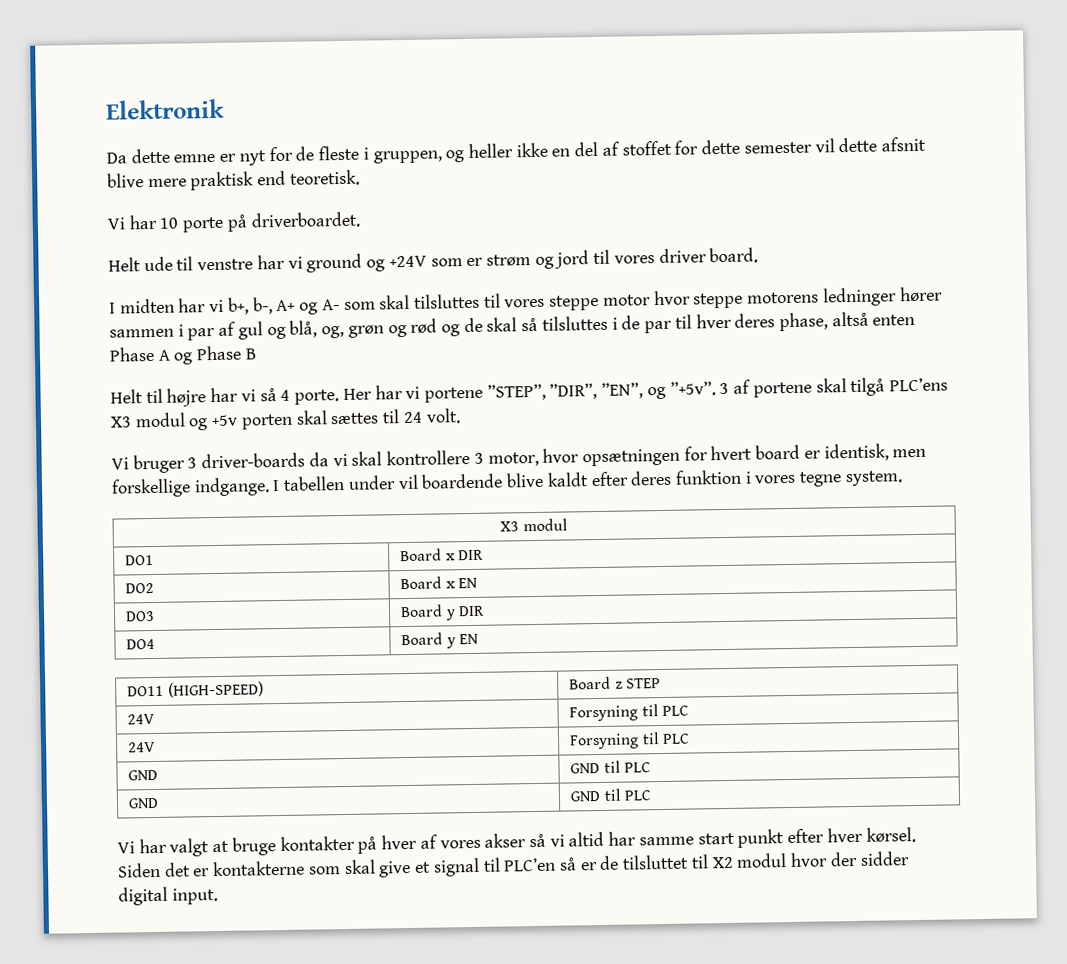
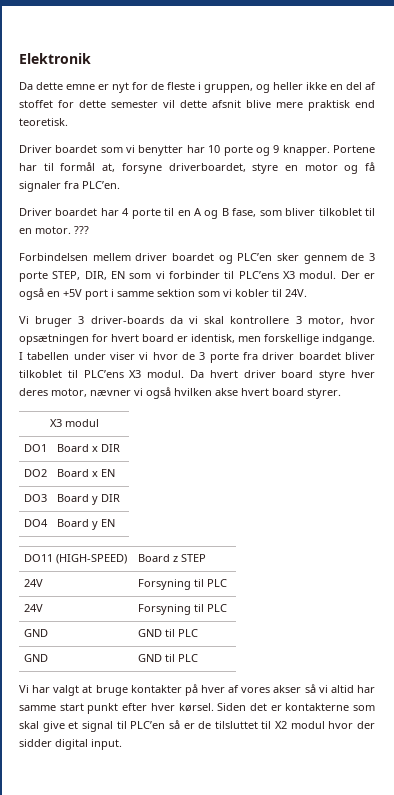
- Vi har 10 porte på driverboardet.
- Helt ude til venstre har vi ground og +24V som er strøm og jord til vores driver board.
- I midten har vi b+, b-, A+ og A- som skal tilsluttes til vores steppe motor hvor steppe motorens ledninger hører sammen i par af gul og blå, og, grøn og rød og de skal så tilsluttes i de par til hver deres phase, altså enten Phase A og Phase B
- Helt til højre har vi så 4 porte. Her har vi portene ”STEP”, ”DIR”, ”EN”, og ”+5v”. 3 af portene skal tilgå PLC’ens X3 modul og +5v porten skal sættes til 24 volt.
+ Driver boardet som vi benytter har 10 porte og 9 knapper. Portene har til formål at, forsyne driverboardet, styre en motor og få signaler fra PLC’en.
+ Driver boardet har 4 porte til en A og B fase, som bliver tilkoblet til en motor. ???
+ Forbindelsen mellem driver boardet og PLC’en sker gennem de 3 porte STEP, DIR, EN som vi forbinder til PLC’ens X3 modul. Der er også en +5V port i samme sektion som vi kobler til 24V.
- I tabellen under vil boardende blive kaldt efter deres funktion i vores tegne system.
+ I tabellen under viser vi hvor de 3 porte fra driver boardet bliver tilkoblet til PLC’ens X3 modul. Da hvert driver board styre hver deres motor, nævner vi også hvilken akse hvert board styrer.

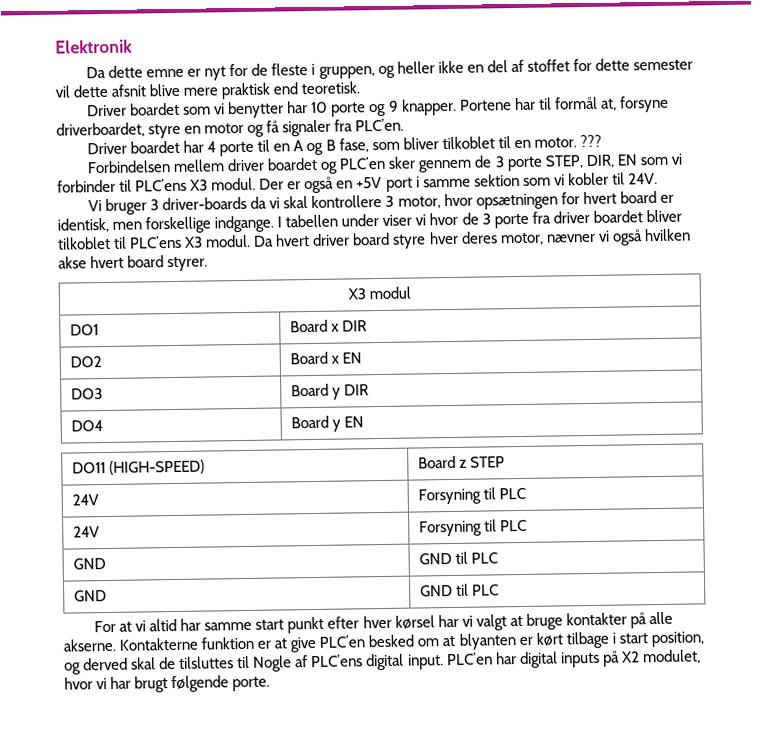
- Vi har valgt at bruge kontakter på hver af vores akser så vi altid har samme start punkt efter hver kørsel. Siden det er kontakterne som skal give et signal til PLC’en så er de tilsluttet til X2 modul hvor der sidder digital input.
+ For at vi altid har samme start punkt efter hver kørsel har vi valgt at bruge kontakter på alle akserne. Kontakterne funktion er at give PLC’en besked om at blyanten er kørt tilbage i start position, og derved skal de tilsluttes til Nogle af PLC’ens digital input. PLC’en har digital inputs på X2 modulet, hvor vi har brugt følgende porte.

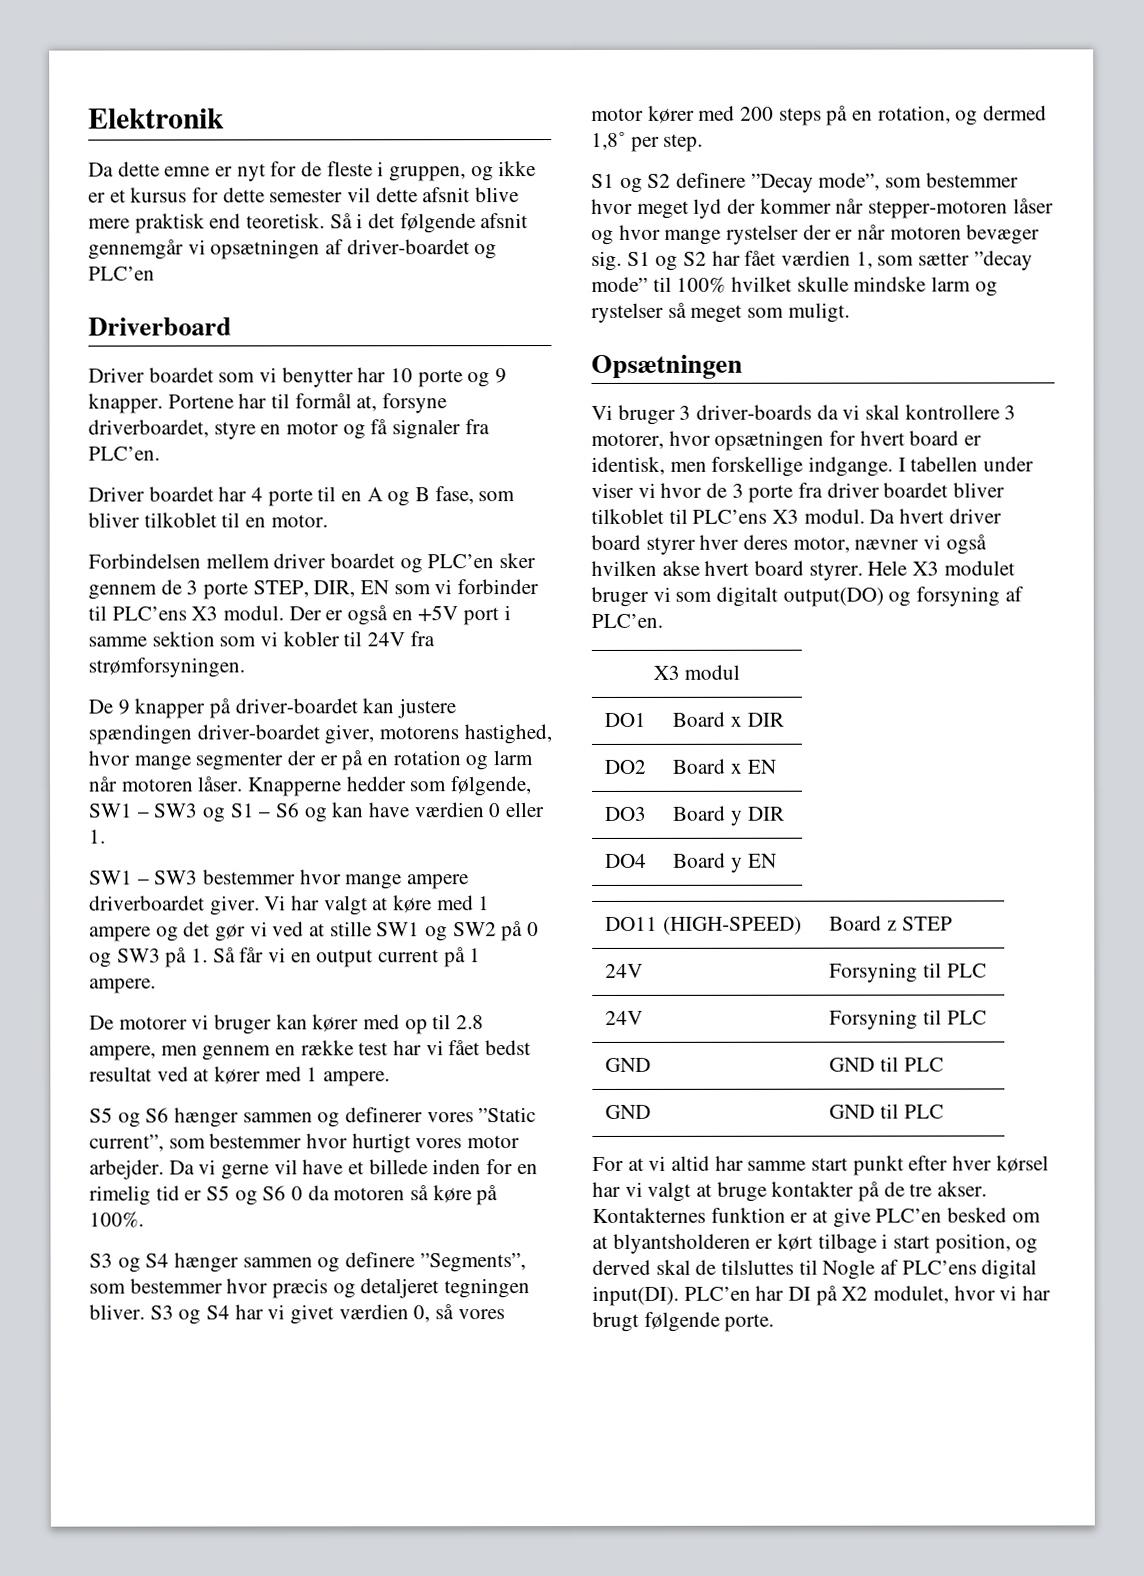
- Da dette emne er nyt for de fleste i gruppen, og heller ikke en del af stoffet for dette semester vil dette afsnit blive mere praktisk end teoretisk.
+ Da dette emne er nyt for de fleste i gruppen, og ikke er et kursus for dette semester vil dette afsnit blive mere praktisk end teoretisk. Så i det følgende afsnit gennemgår vi opsætningen af driver-boardet og PLC’en
+ Driverboard
- ???
- Der er også en +5V port i samme sektion som vi kobler til 24V.
+ Der er også en +5V port i samme sektion som vi kobler til 24V fra strømforsyningen.
+ De 9 knapper på driver-boardet kan justere spændingen driver-boardet giver, motorens hastighed, hvor mange segmenter der er på en rotation og larm når motoren låser. Knapperne hedder som følgende, SW1 – SW3 og S1 – S6 og kan have værdien 0 eller 1.
+ SW1 – SW3 bestemmer hvor mange ampere driverboardet giver. Vi har valgt at køre med 1 ampere og det gør vi ved at stille SW1 og SW2 på 0 og SW3 på 1. Så får vi en output current på 1 ampere.
+ De motorer vi bruger kan kører med op til 2.8 ampere, men gennem en række test har vi fået bedst resultat ved at kører med 1 ampere.
+ S5 og S6 hænger sammen og definerer vores ”Static current”, som bestemmer hvor hurtigt vores motor arbejder. Da vi gerne vil have et billede inden for en rimelig tid er S5 og S6 0 da motoren så køre på 100%.
+ S3 og S4 hænger sammen og definere ”Segments”, som bestemmer hvor præcis og detaljeret tegningen bliver. S3 og S4 har vi givet værdien 0, så vores motor kører med 200 steps på en rotation, og dermed 1,8˚ per step.
+ S1 og S2 definere ”Decay mode”, som bestemmer hvor meget lyd der kommer når stepper-motoren låser og hvor mange rystelser der er når motoren bevæger sig. S1 og S2 har fået værdien 1, som sætter ”decay mode” til 100% hvilket skulle mindske larm og rystelser så meget som muligt.
+ Opsætningen
- Vi bruger 3 driver-boards da vi skal kontrollere 3 motor, hvor opsætningen for hvert board er identisk, men forskellige indgange.
+ Vi bruger 3 driver-boards da vi skal kontrollere 3 motorer, hvor opsætningen for hvert board er identisk, men forskellige indgange.
- Da hvert driver board styre hver deres motor, nævner vi også hvilken akse hvert board styrer.
+ Da hvert driver board styrer hver deres motor, nævner vi også hvilken akse hvert board styrer. Hele X3 modulet bruger vi som digitalt output(DO) og forsyning af PLC’en.
- For at vi altid har samme start punkt efter hver kørsel har vi valgt at bruge kontakter på alle akserne. Kontakterne funktion er at give PLC’en besked om at blyanten er kørt tilbage i start position, og derved skal de tilsluttes til Nogle af PLC’ens digital input.
+ For at vi altid har samme start punkt efter hver kørsel har vi valgt at bruge kontakter på de tre akser. Kontakternes funktion er at give PLC’en besked om at blyantsholderen er kørt tilbage i start position, og derved skal de tilsluttes til Nogle af PLC’ens digital input(DI).
- PLC’en har digital inputs på X2 modulet, hvor vi har brugt følgende porte.
+ PLC’en har DI på X2 modulet, hvor vi har brugt følgende porte.

